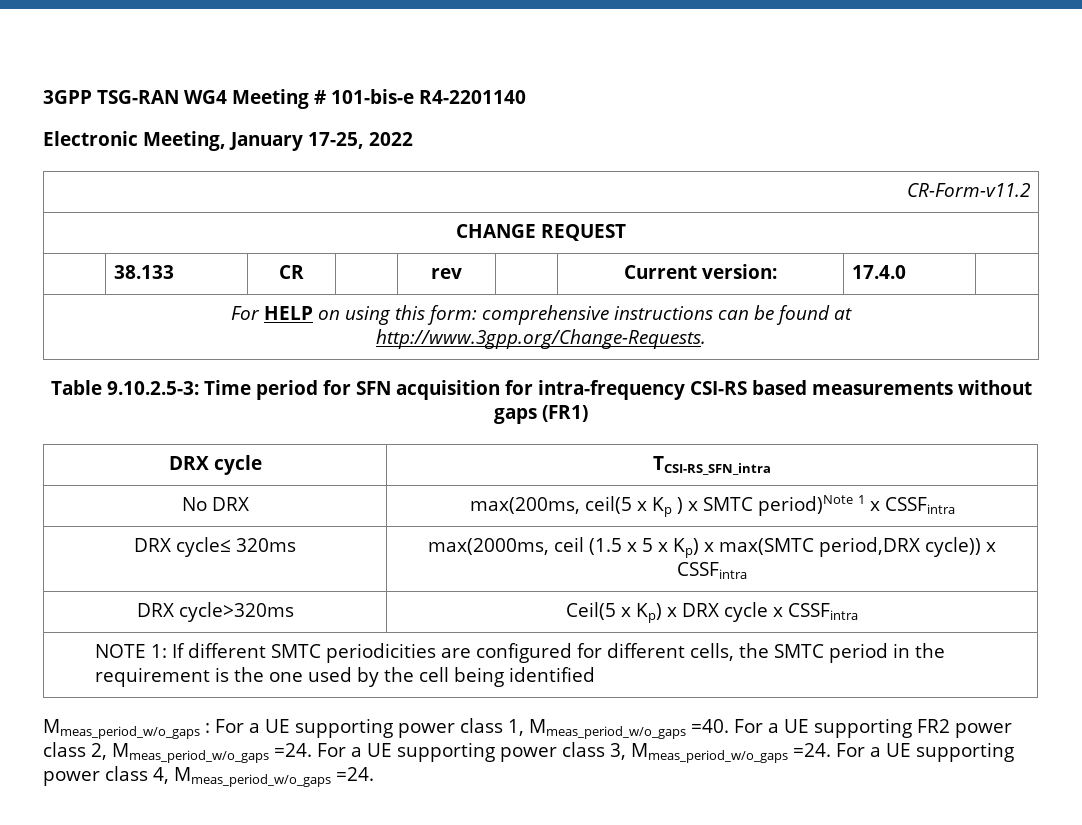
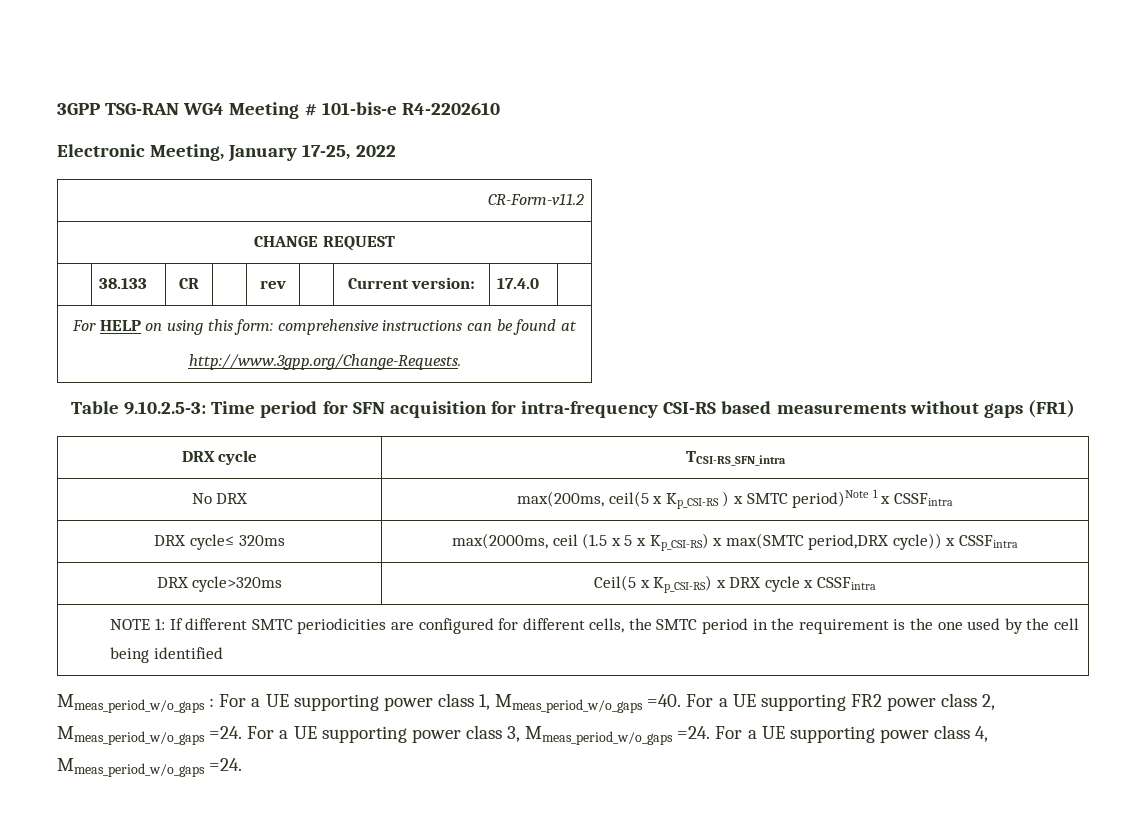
- 3GPP TSG-RAN WG4 Meeting # 101-bis-e R4-2201140
+ 3GPP TSG-RAN WG4 Meeting # 101-bis-e R4-2202610
- No DRX | max(200ms, ceil(5 x Kp ) x SMTC period)Note 1 x CSSFintra
+ No DRX | max(200ms, ceil(5 x Kp_CSI-RS ) x SMTC period)Note 1 x CSSFintra
- DRX cycle≤ 320ms | max(2000ms, ceil (1.5 x 5 x Kp) x max(SMTC period,DRX cycle)) x CSSFintra
+ DRX cycle≤ 320ms | max(2000ms, ceil (1.5 x 5 x Kp_CSI-RS) x max(SMTC period,DRX cycle)) x CSSFintra
- DRX cycle>320ms | Ceil(5 x Kp) x DRX cycle x CSSFintra
+ DRX cycle>320ms | Ceil(5 x Kp_CSI-RS) x DRX cycle x CSSFintra

